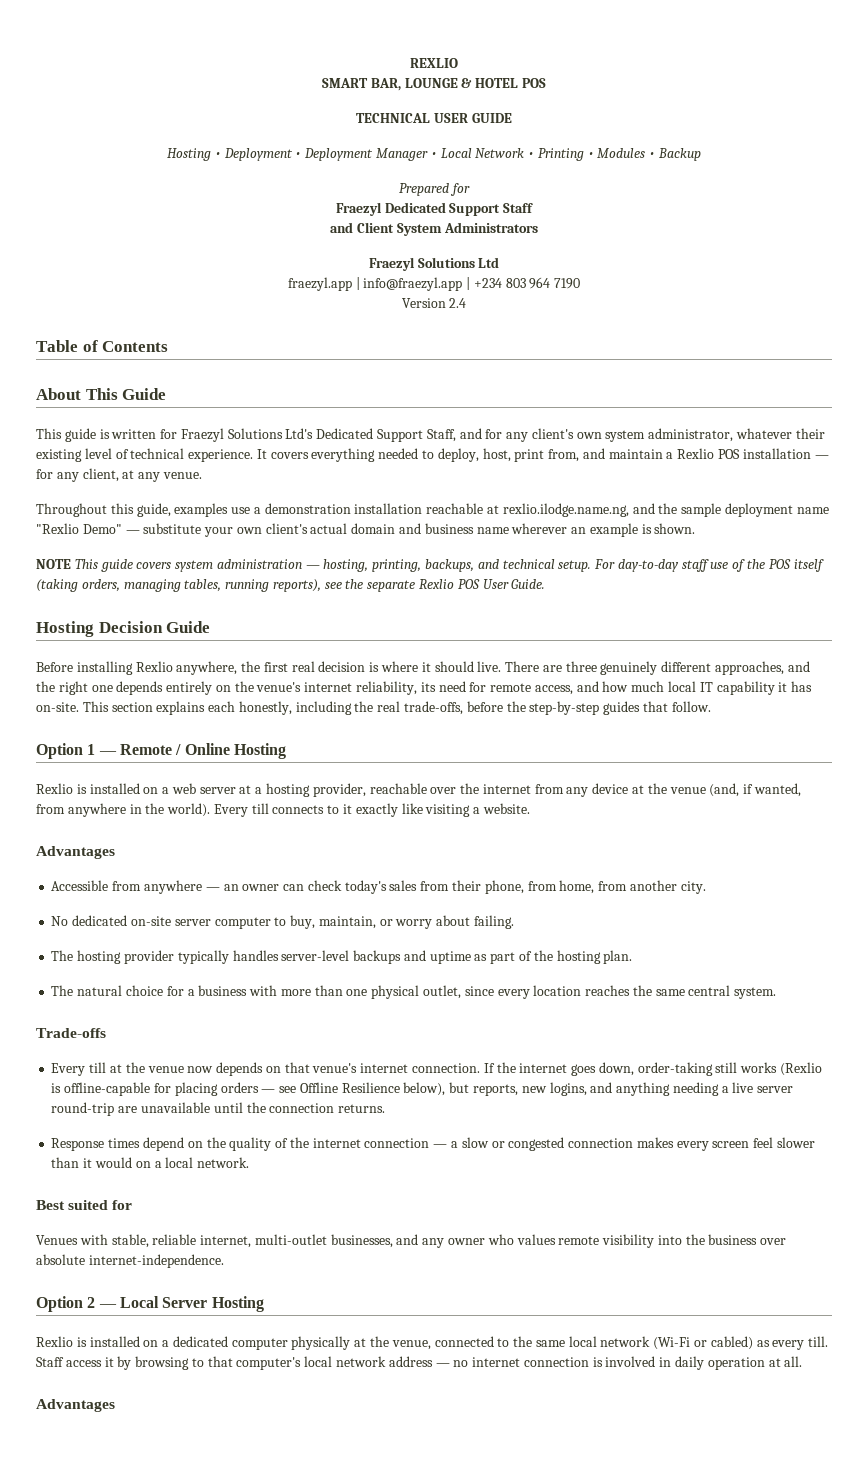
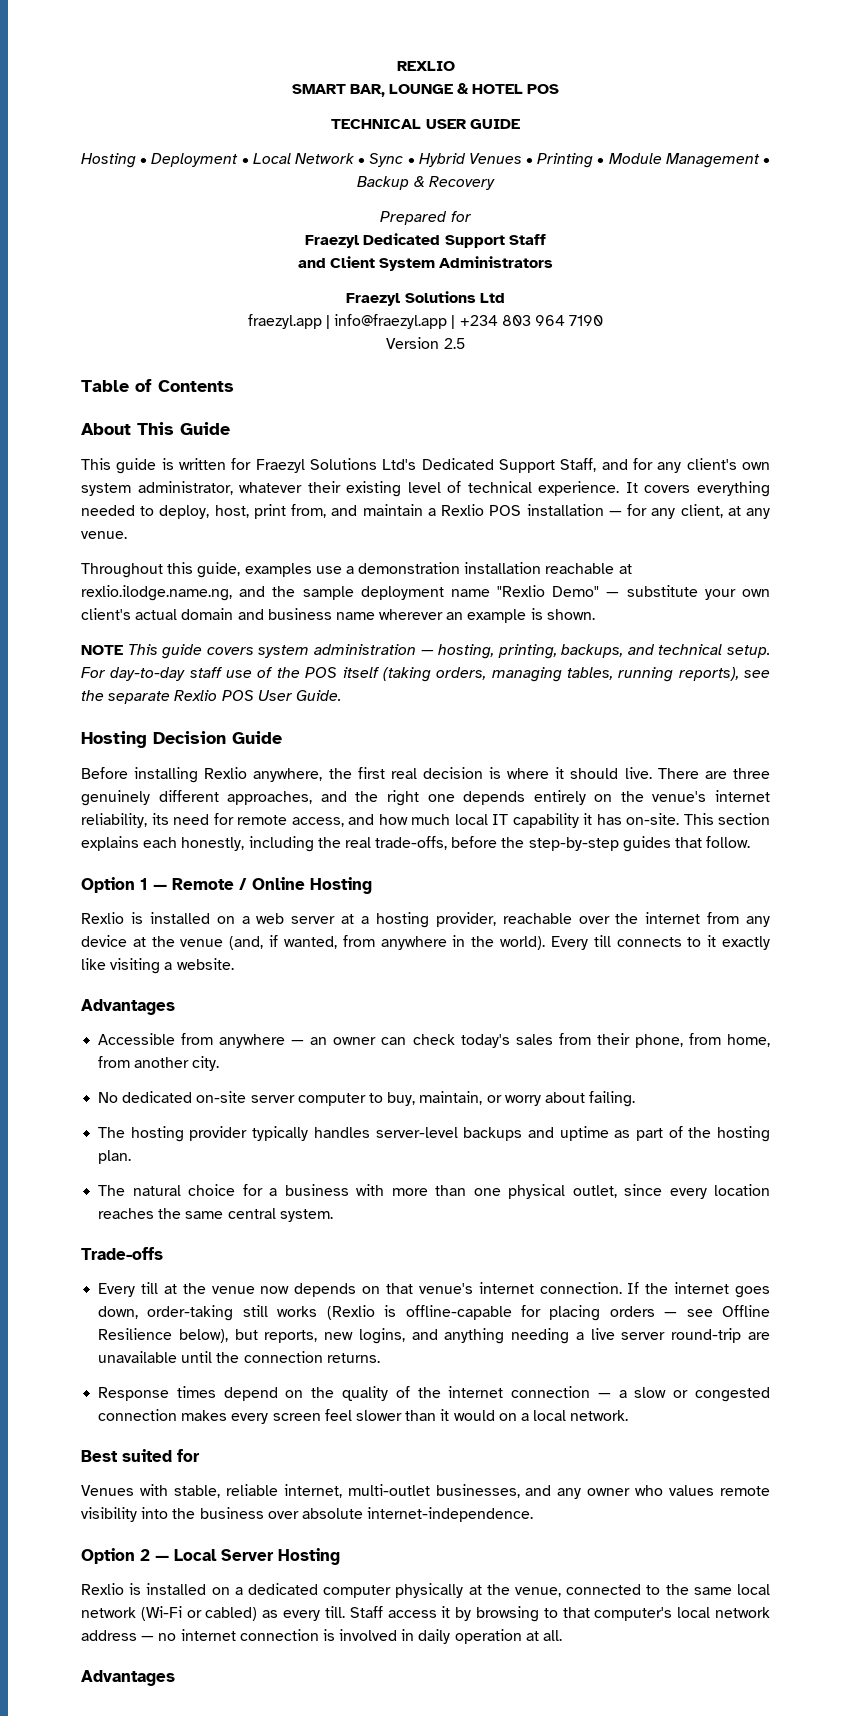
- Hosting • Deployment • Deployment Manager • Local Network • Printing • Modules • Backup
+ Hosting • Deployment • Local Network • Sync • Hybrid Venues • Printing • Module Management • Backup & Recovery
- Version 2.4
+ Version 2.5

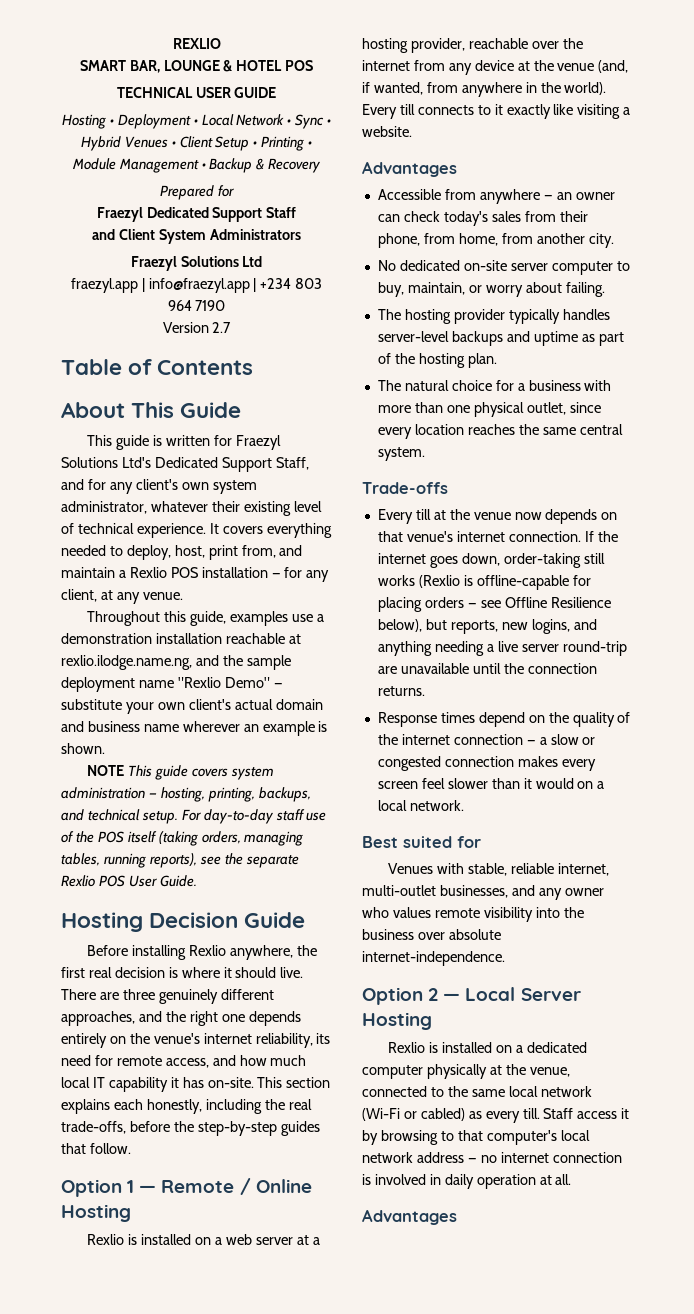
- Hosting • Deployment • Local Network • Sync • Hybrid Venues • Printing • Module Management • Backup & Recovery
+ Hosting • Deployment • Local Network • Sync • Hybrid Venues • Client Setup • Printing • Module Management • Backup & Recovery
- Version 2.5
+ Version 2.7

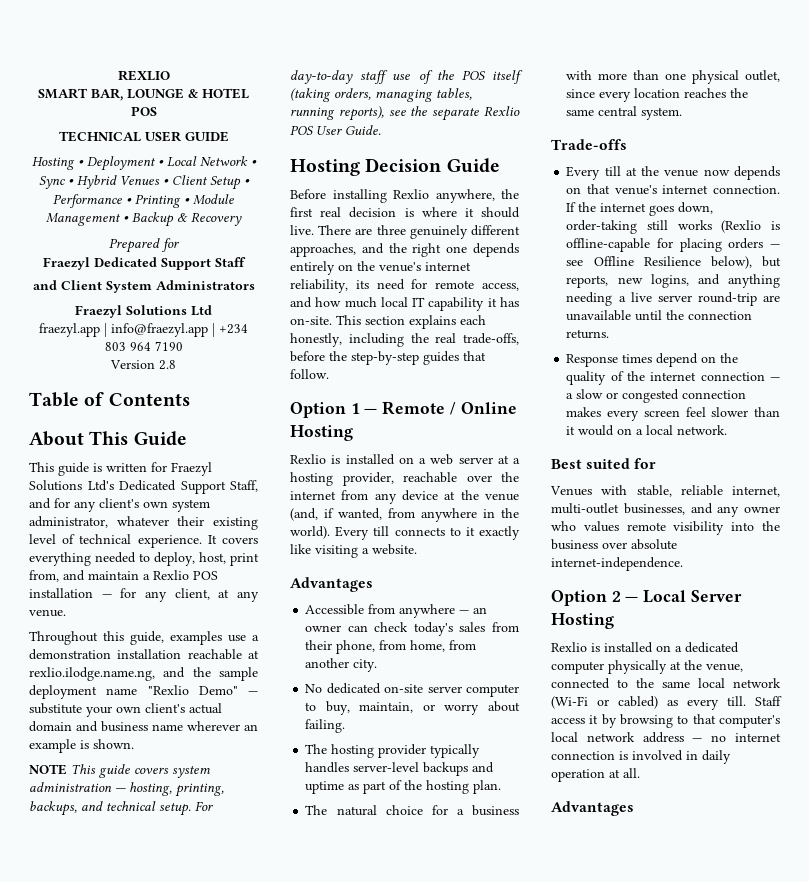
- Hosting • Deployment • Local Network • Sync • Hybrid Venues • Client Setup • Printing • Module Management • Backup & Recovery
+ Hosting • Deployment • Local Network • Sync • Hybrid Venues • Client Setup • Performance • Printing • Module Management • Backup & Recovery
- Version 2.7
+ Version 2.8

